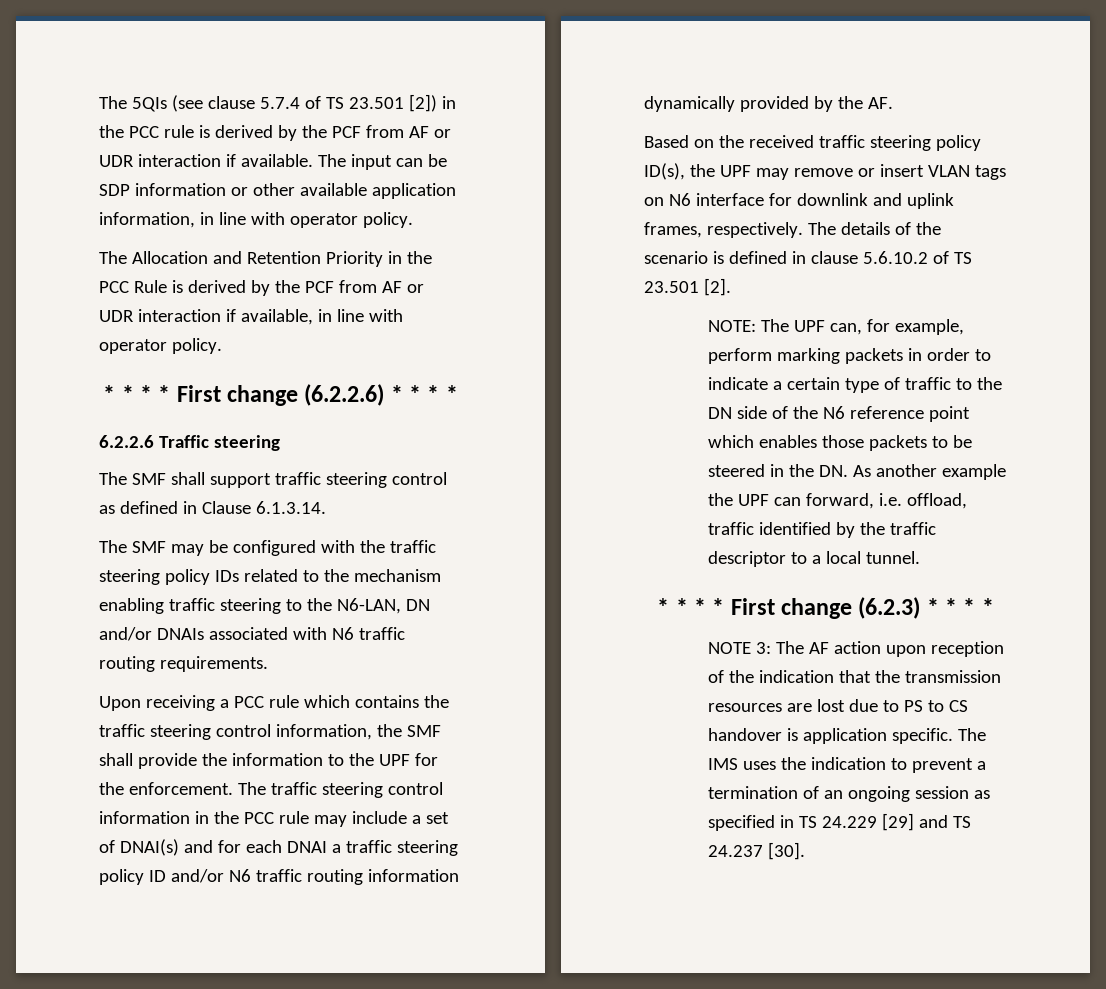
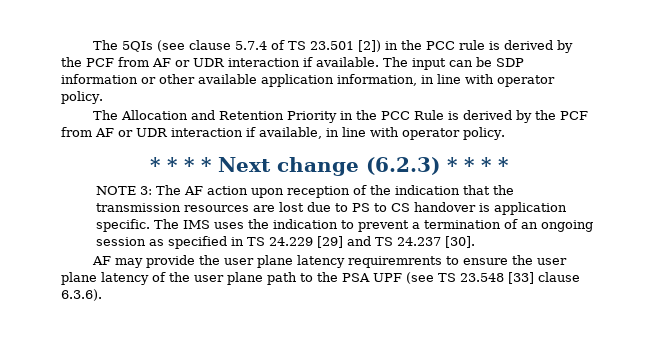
- * * * * First change (6.2.2.6) * * * *
- 6.2.2.6 Traffic steering
- The SMF shall support traffic steering control as defined in Clause 6.1.3.14.
- The SMF may be configured with the traffic steering policy IDs related to the mechanism enabling traffic steering to the N6-LAN, DN and/or DNAIs associated with N6 traffic routing requirements.
- Upon receiving a PCC rule which contains the traffic steering control information, the SMF shall provide the information to the UPF for the enforcement. The traffic steering control information in the PCC rule may include a set of DNAI(s) and for each DNAI a traffic steering policy ID and/or N6 traffic routing information dynamically provided by the AF.
- Based on the received traffic steering policy ID(s), the UPF may remove or insert VLAN tags on N6 interface for downlink and uplink frames, respectively. The details of the scenario is defined in clause 5.6.10.2 of TS 23.501 [2].
- NOTE: The UPF can, for example, perform marking packets in order to indicate a certain type of traffic to the DN side of the N6 reference point which enables those packets to be steered in the DN. As another example the UPF can forward, i.e. offload, traffic identified by the traffic descriptor to a local tunnel.
- * * * * First change (6.2.3) * * * *
+ * * * * Next change (6.2.3) * * * *
+ AF may provide the user plane latency requiremrents to ensure the user plane latency of the user plane path to the PSA UPF (see TS 23.548 [33] clause 6.3.6).

